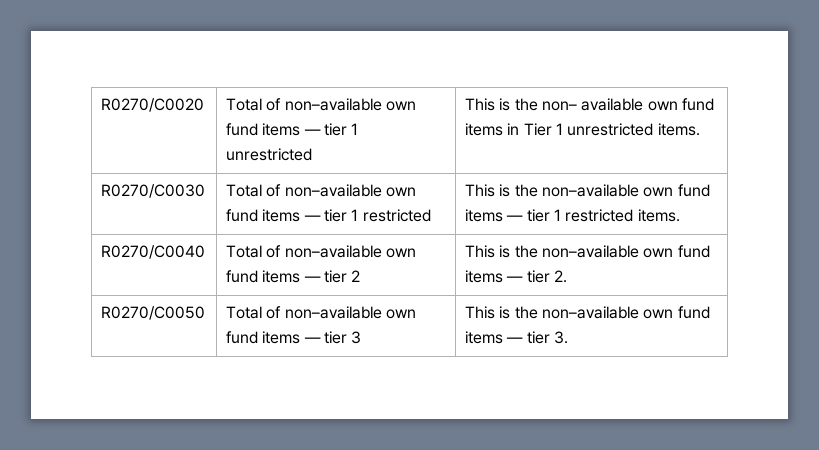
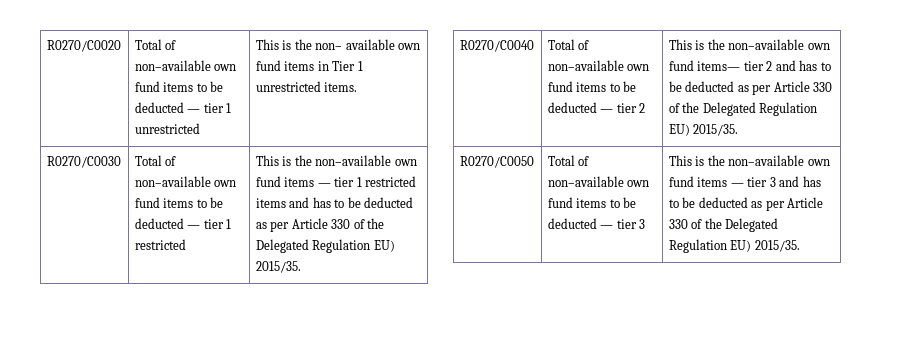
- R0270/C0020 | Total of non–available own fund items — tier 1 unrestricted | This is the non– available own fund items in Tier 1 unrestricted items.
+ R0270/C0020 | Total of non–available own fund items to be deducted — tier 1 unrestricted | This is the non– available own fund items in Tier 1 unrestricted items.
- Total of non–available own fund items — tier 1 restricted
+ Total of non–available own fund items to be deducted — tier 1 restricted
- This is the non–available own fund items — tier 1 restricted items.
+ This is the non–available own fund items — tier 1 restricted items and has to be deducted as per Article 330 of the Delegated Regulation EU) 2015/35.
- R0270/C0040 | Total of non–available own fund items — tier 2 | This is the non–available own fund items — tier 2.
+ R0270/C0040 | Total of non–available own fund items to be deducted — tier 2 | This is the non–available own fund items— tier 2 and has to be deducted as per Article 330 of the Delegated Regulation EU) 2015/35.
- R0270/C0050 | Total of non–available own fund items — tier 3 | This is the non–available own fund items — tier 3.
+ R0270/C0050 | Total of non–available own fund items to be deducted — tier 3 | This is the non–available own fund items — tier 3 and has to be deducted as per Article 330 of the Delegated Regulation EU) 2015/35.

